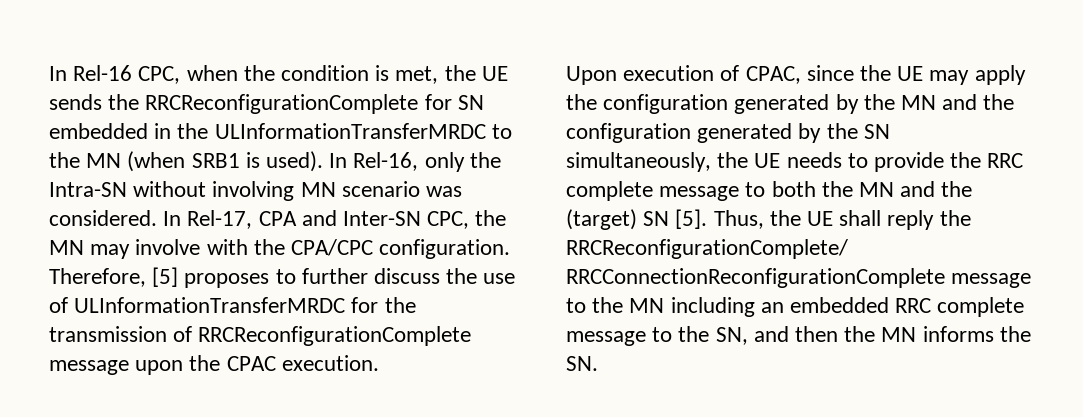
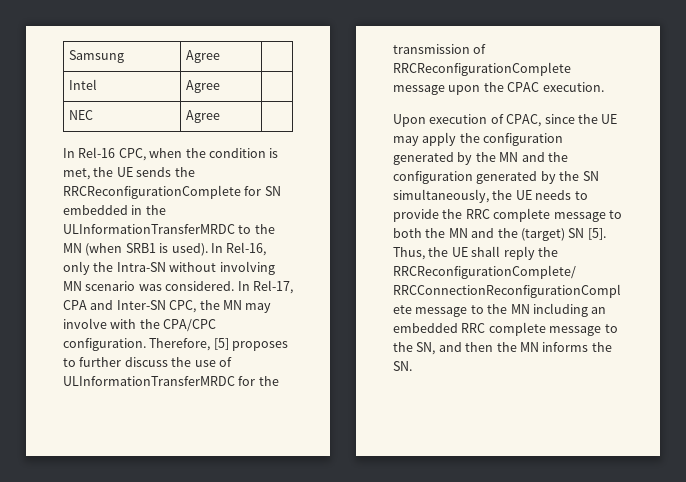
+ Samsung | Agree |
+ Intel | Agree |
+ NEC | Agree |

